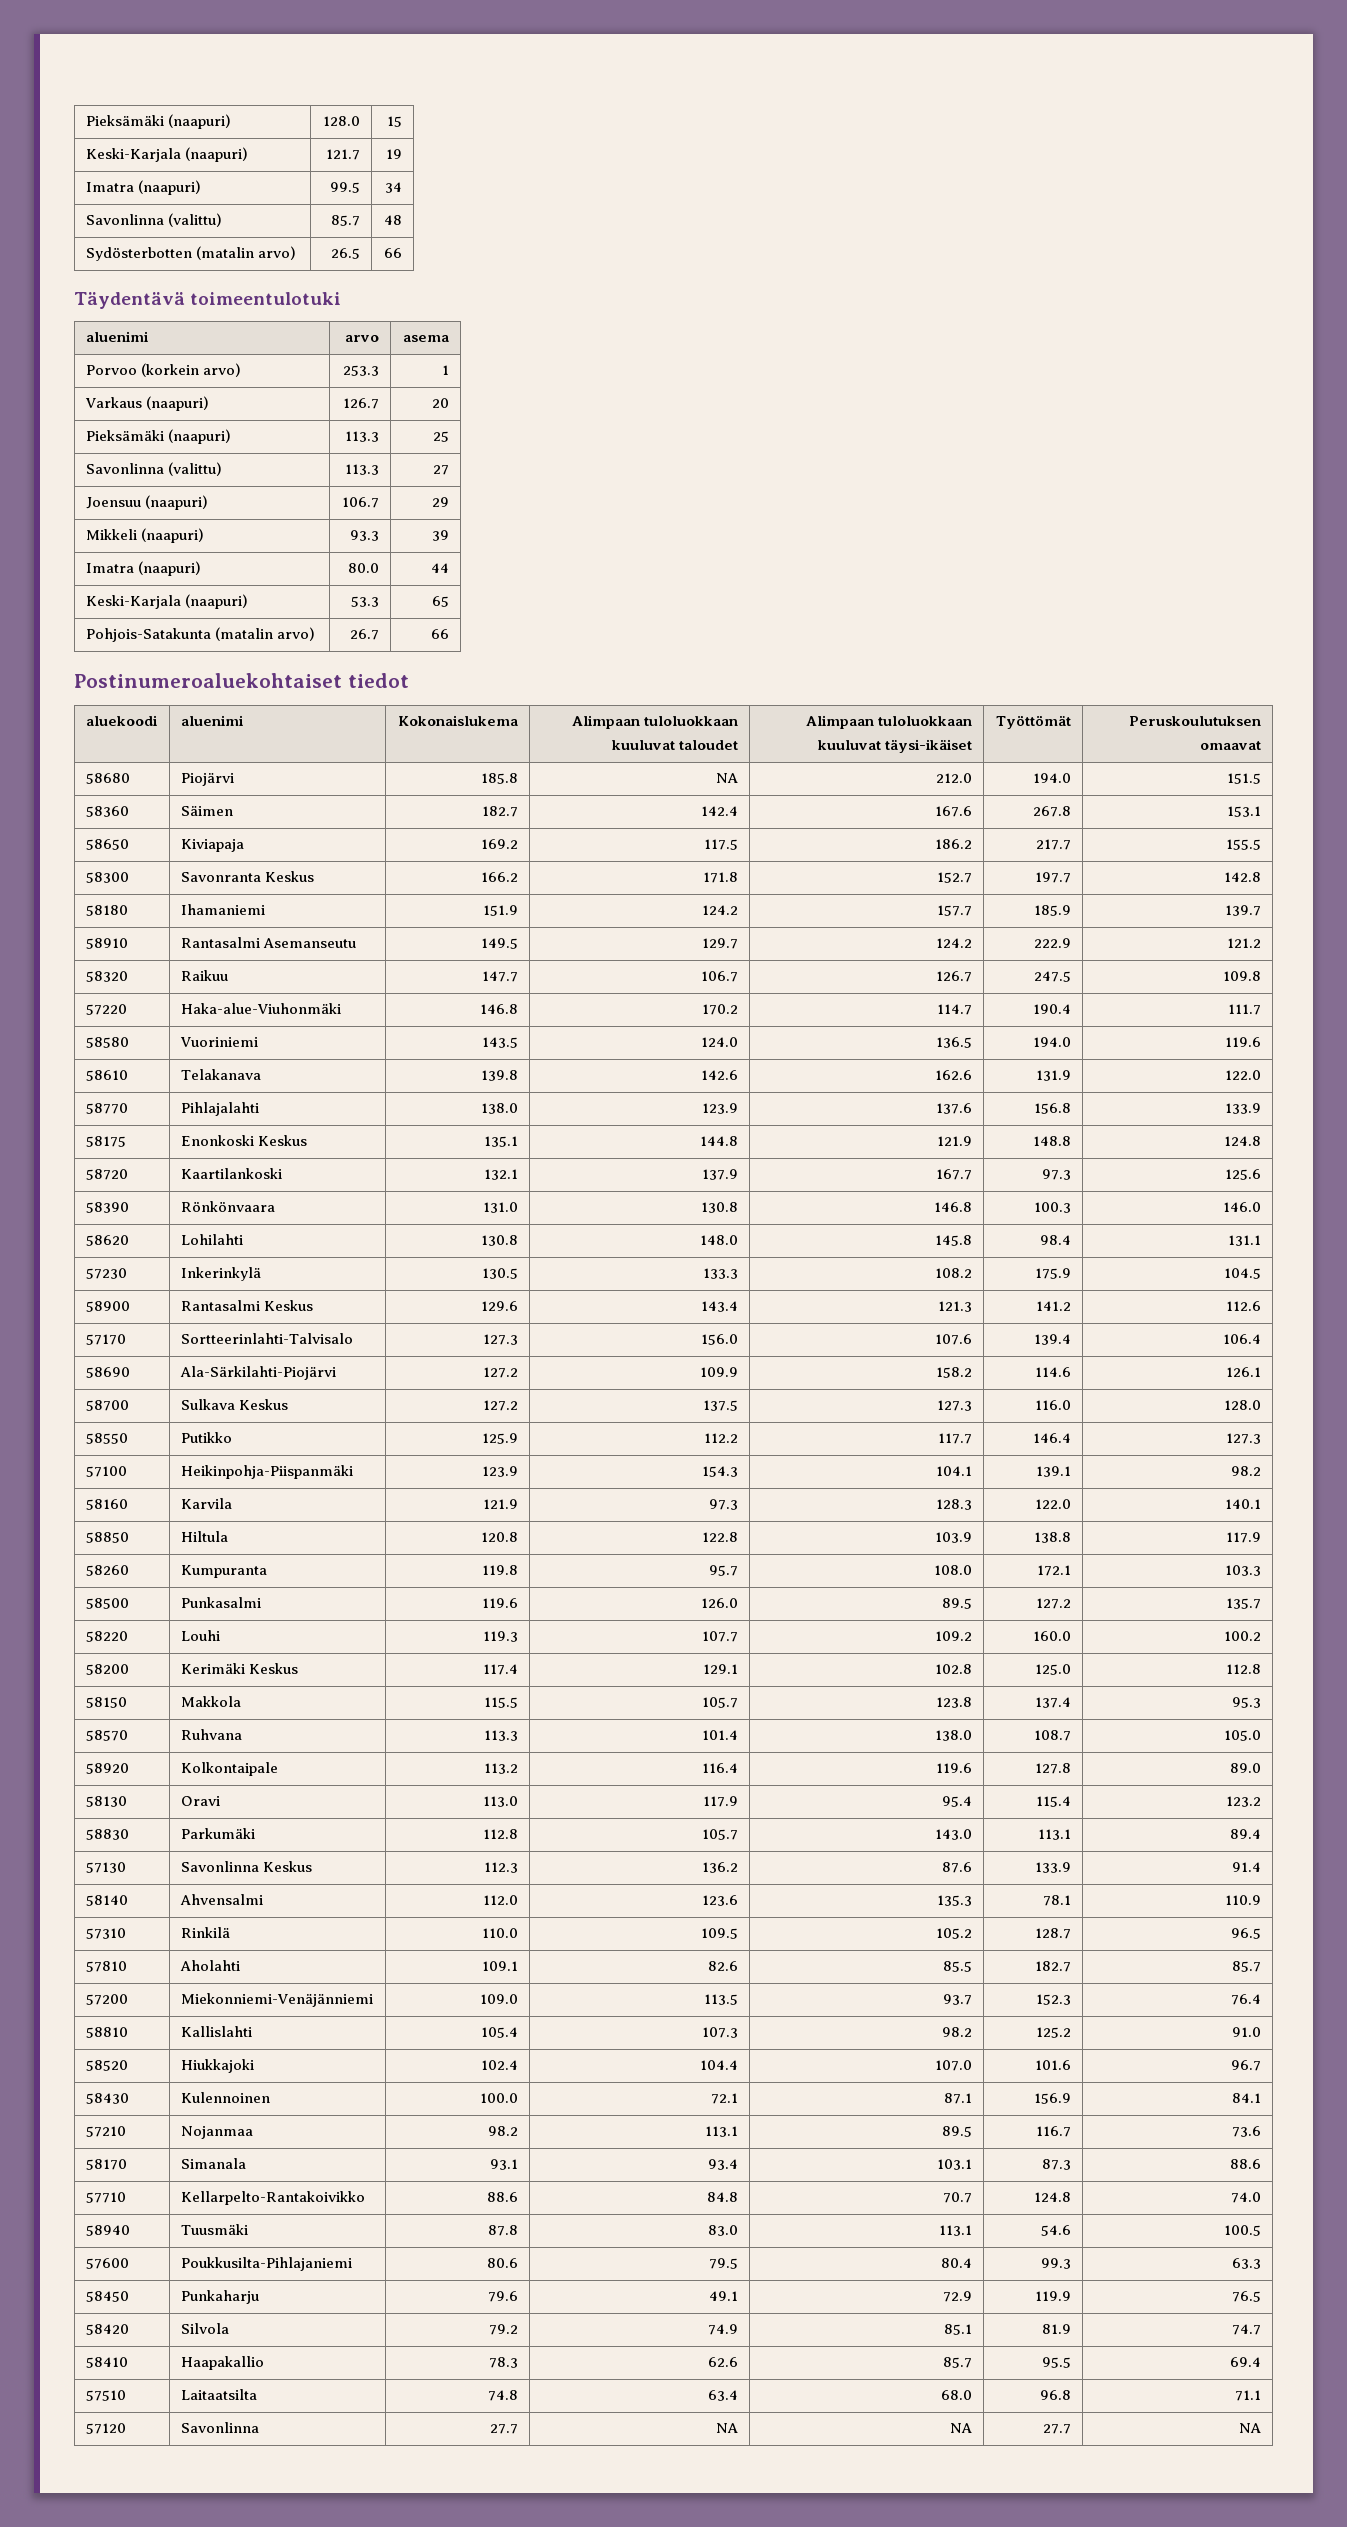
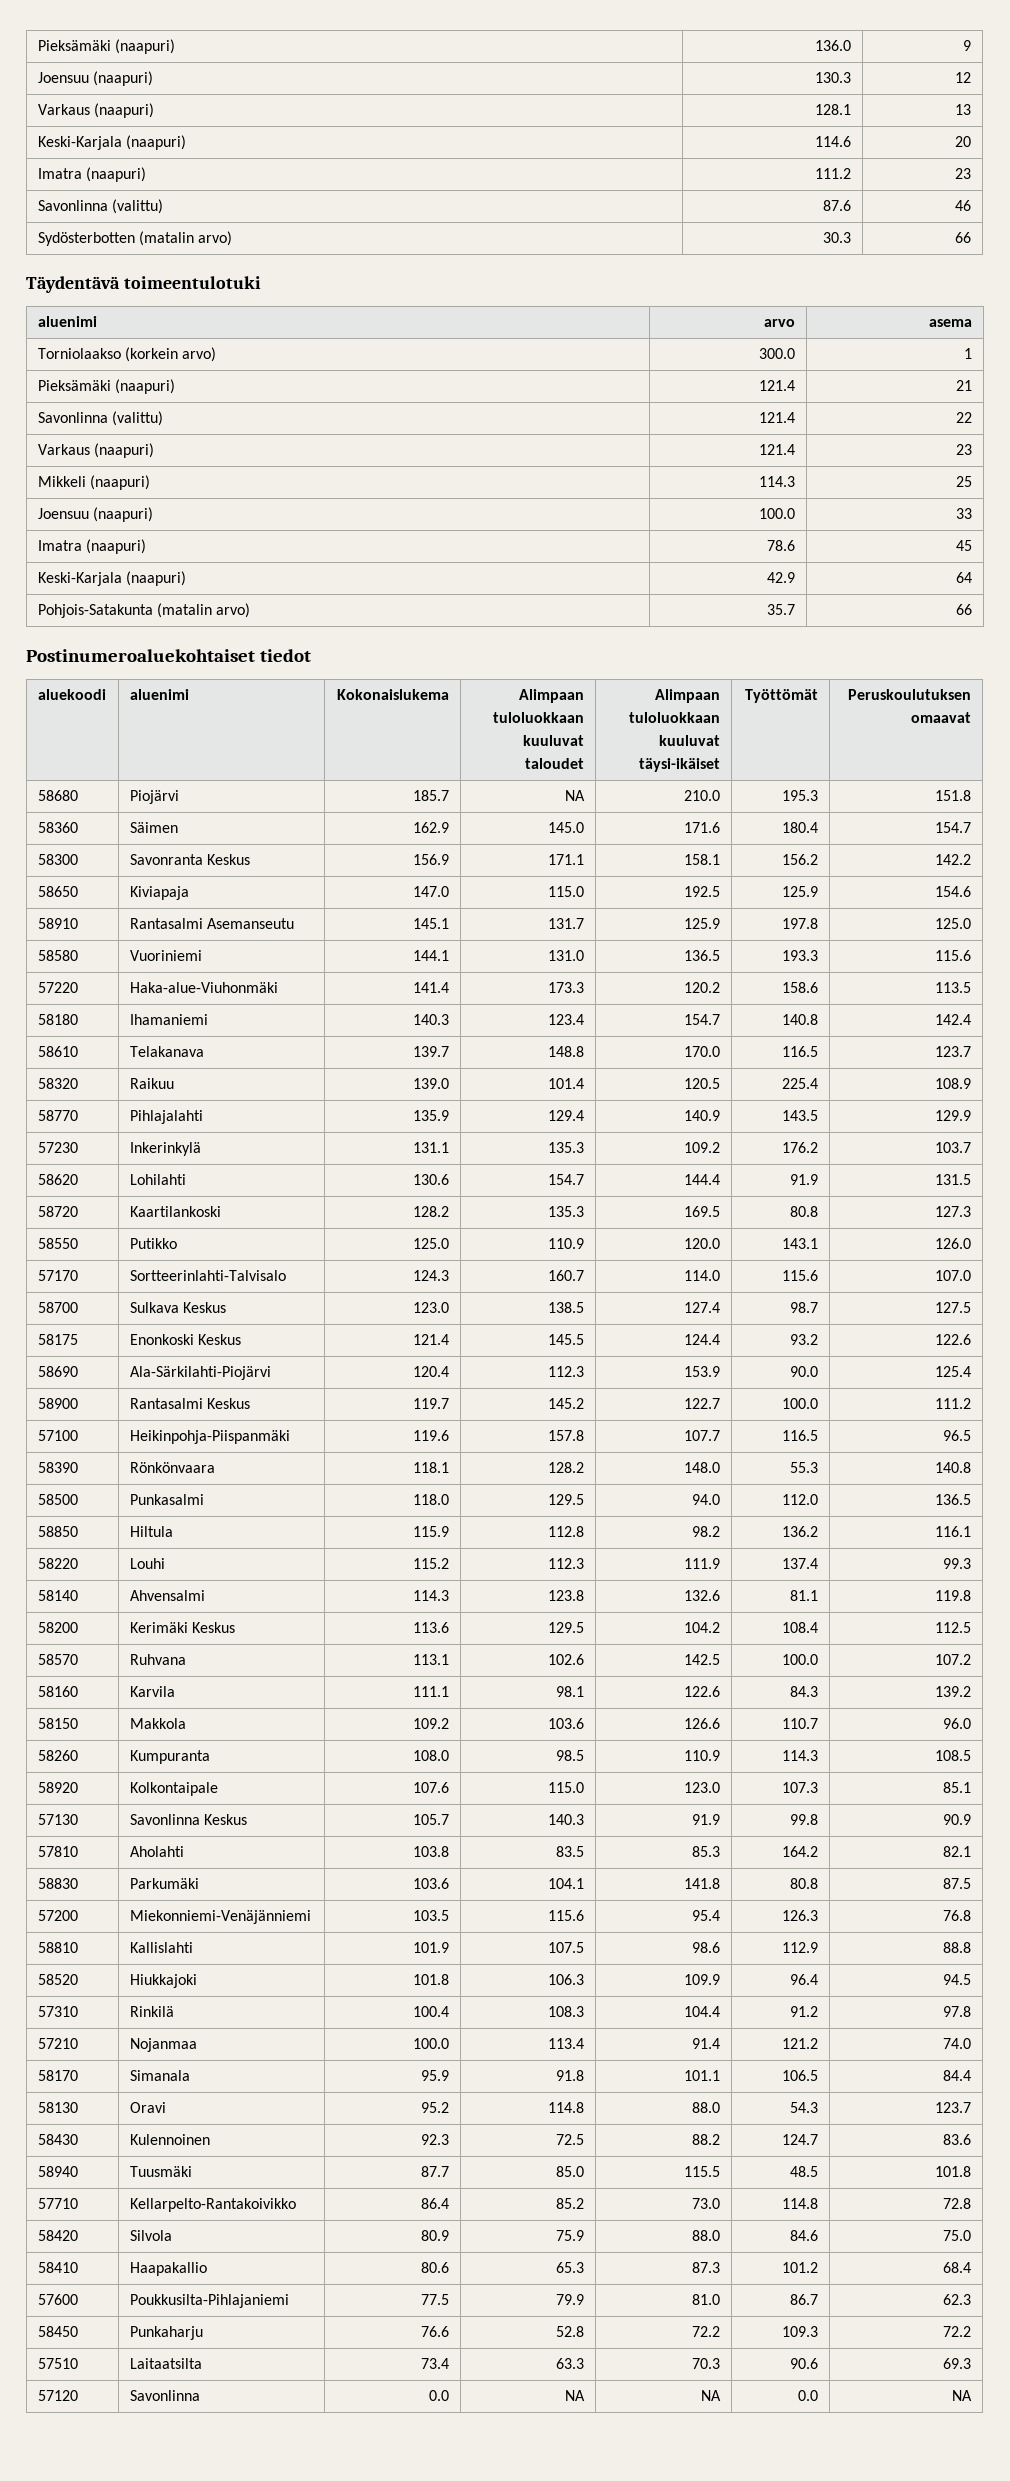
- Pieksämäki (naapuri) | 128.0 | 15
- Keski-Karjala (naapuri) | 121.7 | 19
- Imatra (naapuri) | 99.5 | 34
- Savonlinna (valittu) | 85.7 | 48
+ Pieksämäki (naapuri) | 136.0 | 9
+ Joensuu (naapuri) | 130.3 | 12
+ Varkaus (naapuri) | 128.1 | 13
+ Keski-Karjala (naapuri) | 114.6 | 20
+ Imatra (naapuri) | 111.2 | 23
+ Savonlinna (valittu) | 87.6 | 46
- Sydösterbotten (matalin arvo) | 26.5 | 66
+ Sydösterbotten (matalin arvo) | 30.3 | 66
- Porvoo (korkein arvo) | 253.3 | 1
- Varkaus (naapuri) | 126.7 | 20
- Pieksämäki (naapuri) | 113.3 | 25
+ Torniolaakso (korkein arvo) | 300.0 | 1
+ Pieksämäki (naapuri) | 121.4 | 21
+ Savonlinna (valittu) | 121.4 | 22
+ Varkaus (naapuri) | 121.4 | 23
+ Mikkeli (naapuri) | 114.3 | 25
- Savonlinna (valittu) | 113.3 | 27
- Joensuu (naapuri) | 106.7 | 29
- Mikkeli (naapuri) | 93.3 | 39
- Imatra (naapuri) | 80.0 | 44
- Keski-Karjala (naapuri) | 53.3 | 65
+ Joensuu (naapuri) | 100.0 | 33
+ Imatra (naapuri) | 78.6 | 45
+ Keski-Karjala (naapuri) | 42.9 | 64
- Pohjois-Satakunta (matalin arvo) | 26.7 | 66
+ Pohjois-Satakunta (matalin arvo) | 35.7 | 66
- 58680 | Piojärvi | 185.8 | NA | 212.0 | 194.0 | 151.5
+ 58680 | Piojärvi | 185.7 | NA | 210.0 | 195.3 | 151.8
- 58360 | Säimen | 182.7 | 142.4 | 167.6 | 267.8 | 153.1
- 58650 | Kiviapaja | 169.2 | 117.5 | 186.2 | 217.7 | 155.5
- 58300 | Savonranta Keskus | 166.2 | 171.8 | 152.7 | 197.7 | 142.8
- 58180 | Ihamaniemi | 151.9 | 124.2 | 157.7 | 185.9 | 139.7
- 58910 | Rantasalmi Asemanseutu | 149.5 | 129.7 | 124.2 | 222.9 | 121.2
- 58320 | Raikuu | 147.7 | 106.7 | 126.7 | 247.5 | 109.8
- 57220 | Haka-alue-Viuhonmäki | 146.8 | 170.2 | 114.7 | 190.4 | 111.7
- 58580 | Vuoriniemi | 143.5 | 124.0 | 136.5 | 194.0 | 119.6
- 58610 | Telakanava | 139.8 | 142.6 | 162.6 | 131.9 | 122.0
- 58770 | Pihlajalahti | 138.0 | 123.9 | 137.6 | 156.8 | 133.9
- 58175 | Enonkoski Keskus | 135.1 | 144.8 | 121.9 | 148.8 | 124.8
- 58720 | Kaartilankoski | 132.1 | 137.9 | 167.7 | 97.3 | 125.6
- 58390 | Rönkönvaara | 131.0 | 130.8 | 146.8 | 100.3 | 146.0
- 58620 | Lohilahti | 130.8 | 148.0 | 145.8 | 98.4 | 131.1
- 57230 | Inkerinkylä | 130.5 | 133.3 | 108.2 | 175.9 | 104.5
- 58900 | Rantasalmi Keskus | 129.6 | 143.4 | 121.3 | 141.2 | 112.6
- 57170 | Sortteerinlahti-Talvisalo | 127.3 | 156.0 | 107.6 | 139.4 | 106.4
- 58690 | Ala-Särkilahti-Piojärvi | 127.2 | 109.9 | 158.2 | 114.6 | 126.1
- 58700 | Sulkava Keskus | 127.2 | 137.5 | 127.3 | 116.0 | 128.0
- 58550 | Putikko | 125.9 | 112.2 | 117.7 | 146.4 | 127.3
- 57100 | Heikinpohja-Piispanmäki | 123.9 | 154.3 | 104.1 | 139.1 | 98.2
- 58160 | Karvila | 121.9 | 97.3 | 128.3 | 122.0 | 140.1
- 58850 | Hiltula | 120.8 | 122.8 | 103.9 | 138.8 | 117.9
- 58260 | Kumpuranta | 119.8 | 95.7 | 108.0 | 172.1 | 103.3
- 58500 | Punkasalmi | 119.6 | 126.0 | 89.5 | 127.2 | 135.7
- 58220 | Louhi | 119.3 | 107.7 | 109.2 | 160.0 | 100.2
- 58200 | Kerimäki Keskus | 117.4 | 129.1 | 102.8 | 125.0 | 112.8
- 58150 | Makkola | 115.5 | 105.7 | 123.8 | 137.4 | 95.3
- 58570 | Ruhvana | 113.3 | 101.4 | 138.0 | 108.7 | 105.0
- 58920 | Kolkontaipale | 113.2 | 116.4 | 119.6 | 127.8 | 89.0
- 58130 | Oravi | 113.0 | 117.9 | 95.4 | 115.4 | 123.2
- 58830 | Parkumäki | 112.8 | 105.7 | 143.0 | 113.1 | 89.4
- 57130 | Savonlinna Keskus | 112.3 | 136.2 | 87.6 | 133.9 | 91.4
- 58140 | Ahvensalmi | 112.0 | 123.6 | 135.3 | 78.1 | 110.9
- 57310 | Rinkilä | 110.0 | 109.5 | 105.2 | 128.7 | 96.5
- 57810 | Aholahti | 109.1 | 82.6 | 85.5 | 182.7 | 85.7
- 57200 | Miekonniemi-Venäjänniemi | 109.0 | 113.5 | 93.7 | 152.3 | 76.4
- 58810 | Kallislahti | 105.4 | 107.3 | 98.2 | 125.2 | 91.0
- 58520 | Hiukkajoki | 102.4 | 104.4 | 107.0 | 101.6 | 96.7
- 58430 | Kulennoinen | 100.0 | 72.1 | 87.1 | 156.9 | 84.1
- 57210 | Nojanmaa | 98.2 | 113.1 | 89.5 | 116.7 | 73.6
- 58170 | Simanala | 93.1 | 93.4 | 103.1 | 87.3 | 88.6
- 57710 | Kellarpelto-Rantakoivikko | 88.6 | 84.8 | 70.7 | 124.8 | 74.0
- 58940 | Tuusmäki | 87.8 | 83.0 | 113.1 | 54.6 | 100.5
- 57600 | Poukkusilta-Pihlajaniemi | 80.6 | 79.5 | 80.4 | 99.3 | 63.3
- 58450 | Punkaharju | 79.6 | 49.1 | 72.9 | 119.9 | 76.5
- 58420 | Silvola | 79.2 | 74.9 | 85.1 | 81.9 | 74.7
- 58410 | Haapakallio | 78.3 | 62.6 | 85.7 | 95.5 | 69.4
- 57510 | Laitaatsilta | 74.8 | 63.4 | 68.0 | 96.8 | 71.1
+ 58360 | Säimen | 162.9 | 145.0 | 171.6 | 180.4 | 154.7
+ 58300 | Savonranta Keskus | 156.9 | 171.1 | 158.1 | 156.2 | 142.2
+ 58650 | Kiviapaja | 147.0 | 115.0 | 192.5 | 125.9 | 154.6
+ 58910 | Rantasalmi Asemanseutu | 145.1 | 131.7 | 125.9 | 197.8 | 125.0
+ 58580 | Vuoriniemi | 144.1 | 131.0 | 136.5 | 193.3 | 115.6
+ 57220 | Haka-alue-Viuhonmäki | 141.4 | 173.3 | 120.2 | 158.6 | 113.5
+ 58180 | Ihamaniemi | 140.3 | 123.4 | 154.7 | 140.8 | 142.4
+ 58610 | Telakanava | 139.7 | 148.8 | 170.0 | 116.5 | 123.7
+ 58320 | Raikuu | 139.0 | 101.4 | 120.5 | 225.4 | 108.9
+ 58770 | Pihlajalahti | 135.9 | 129.4 | 140.9 | 143.5 | 129.9
+ 57230 | Inkerinkylä | 131.1 | 135.3 | 109.2 | 176.2 | 103.7
+ 58620 | Lohilahti | 130.6 | 154.7 | 144.4 | 91.9 | 131.5
+ 58720 | Kaartilankoski | 128.2 | 135.3 | 169.5 | 80.8 | 127.3
+ 58550 | Putikko | 125.0 | 110.9 | 120.0 | 143.1 | 126.0
+ 57170 | Sortteerinlahti-Talvisalo | 124.3 | 160.7 | 114.0 | 115.6 | 107.0
+ 58700 | Sulkava Keskus | 123.0 | 138.5 | 127.4 | 98.7 | 127.5
+ 58175 | Enonkoski Keskus | 121.4 | 145.5 | 124.4 | 93.2 | 122.6
+ 58690 | Ala-Särkilahti-Piojärvi | 120.4 | 112.3 | 153.9 | 90.0 | 125.4
+ 58900 | Rantasalmi Keskus | 119.7 | 145.2 | 122.7 | 100.0 | 111.2
+ 57100 | Heikinpohja-Piispanmäki | 119.6 | 157.8 | 107.7 | 116.5 | 96.5
+ 58390 | Rönkönvaara | 118.1 | 128.2 | 148.0 | 55.3 | 140.8
+ 58500 | Punkasalmi | 118.0 | 129.5 | 94.0 | 112.0 | 136.5
+ 58850 | Hiltula | 115.9 | 112.8 | 98.2 | 136.2 | 116.1
+ 58220 | Louhi | 115.2 | 112.3 | 111.9 | 137.4 | 99.3
+ 58140 | Ahvensalmi | 114.3 | 123.8 | 132.6 | 81.1 | 119.8
+ 58200 | Kerimäki Keskus | 113.6 | 129.5 | 104.2 | 108.4 | 112.5
+ 58570 | Ruhvana | 113.1 | 102.6 | 142.5 | 100.0 | 107.2
+ 58160 | Karvila | 111.1 | 98.1 | 122.6 | 84.3 | 139.2
+ 58150 | Makkola | 109.2 | 103.6 | 126.6 | 110.7 | 96.0
+ 58260 | Kumpuranta | 108.0 | 98.5 | 110.9 | 114.3 | 108.5
+ 58920 | Kolkontaipale | 107.6 | 115.0 | 123.0 | 107.3 | 85.1
+ 57130 | Savonlinna Keskus | 105.7 | 140.3 | 91.9 | 99.8 | 90.9
+ 57810 | Aholahti | 103.8 | 83.5 | 85.3 | 164.2 | 82.1
+ 58830 | Parkumäki | 103.6 | 104.1 | 141.8 | 80.8 | 87.5
+ 57200 | Miekonniemi-Venäjänniemi | 103.5 | 115.6 | 95.4 | 126.3 | 76.8
+ 58810 | Kallislahti | 101.9 | 107.5 | 98.6 | 112.9 | 88.8
+ 58520 | Hiukkajoki | 101.8 | 106.3 | 109.9 | 96.4 | 94.5
+ 57310 | Rinkilä | 100.4 | 108.3 | 104.4 | 91.2 | 97.8
+ 57210 | Nojanmaa | 100.0 | 113.4 | 91.4 | 121.2 | 74.0
+ 58170 | Simanala | 95.9 | 91.8 | 101.1 | 106.5 | 84.4
+ 58130 | Oravi | 95.2 | 114.8 | 88.0 | 54.3 | 123.7
+ 58430 | Kulennoinen | 92.3 | 72.5 | 88.2 | 124.7 | 83.6
+ 58940 | Tuusmäki | 87.7 | 85.0 | 115.5 | 48.5 | 101.8
+ 57710 | Kellarpelto-Rantakoivikko | 86.4 | 85.2 | 73.0 | 114.8 | 72.8
+ 58420 | Silvola | 80.9 | 75.9 | 88.0 | 84.6 | 75.0
+ 58410 | Haapakallio | 80.6 | 65.3 | 87.3 | 101.2 | 68.4
+ 57600 | Poukkusilta-Pihlajaniemi | 77.5 | 79.9 | 81.0 | 86.7 | 62.3
+ 58450 | Punkaharju | 76.6 | 52.8 | 72.2 | 109.3 | 72.2
+ 57510 | Laitaatsilta | 73.4 | 63.3 | 70.3 | 90.6 | 69.3
- 57120 | Savonlinna | 27.7 | NA | NA | 27.7 | NA
+ 57120 | Savonlinna | 0.0 | NA | NA | 0.0 | NA

